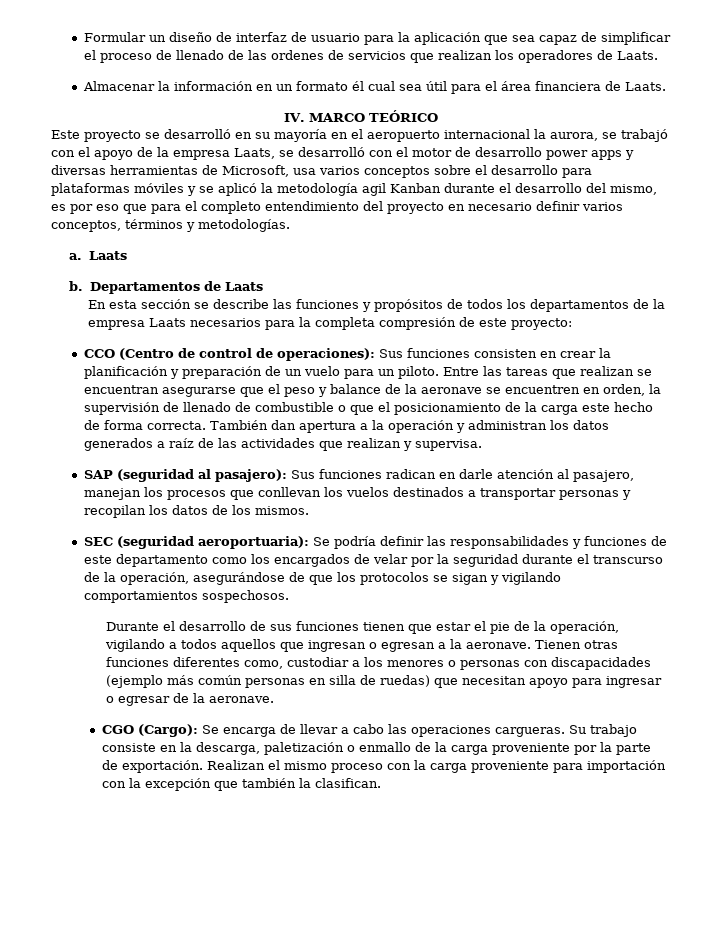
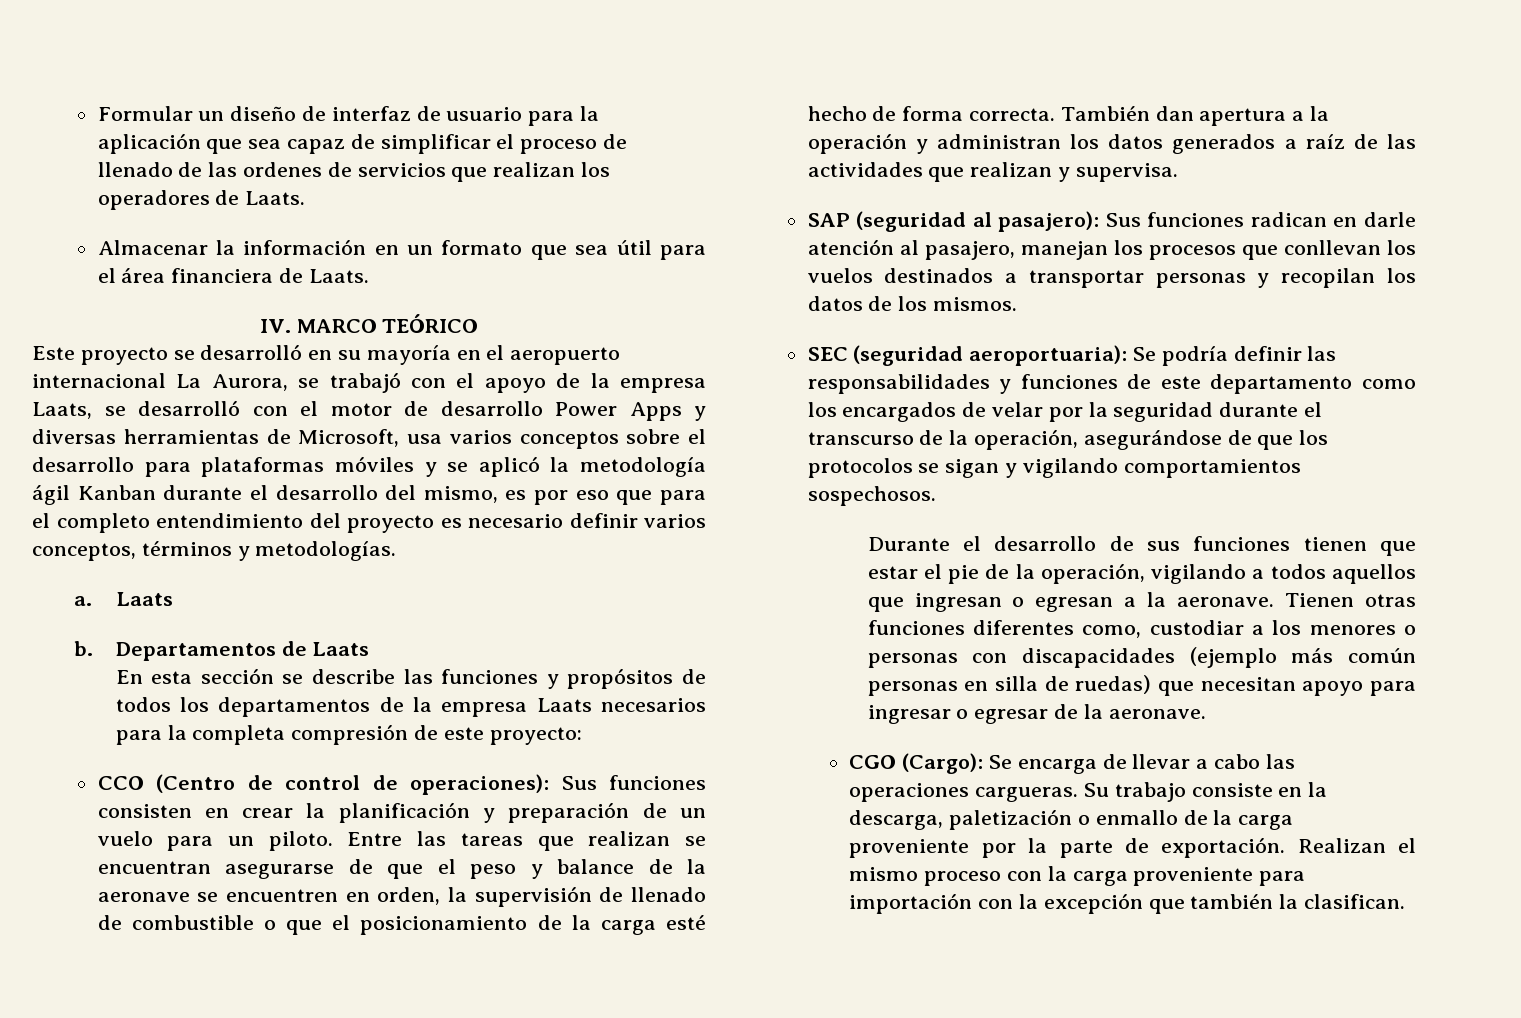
- Almacenar la información en un formato él cual sea útil para el área financiera de Laats.
+ Almacenar la información en un formato que sea útil para el área financiera de Laats.
- Este proyecto se desarrolló en su mayoría en el aeropuerto internacional la aurora, se trabajó con el apoyo de la empresa Laats, se desarrolló con el motor de desarrollo power apps y diversas herramientas de Microsoft, usa varios conceptos sobre el desarrollo para plataformas móviles y se aplicó la metodología agil Kanban durante el desarrollo del mismo, es por eso que para el completo entendimiento del proyecto en necesario definir varios conceptos, términos y metodologías.
+ Este proyecto se desarrolló en su mayoría en el aeropuerto internacional La Aurora, se trabajó con el apoyo de la empresa Laats, se desarrolló con el motor de desarrollo Power Apps y diversas herramientas de Microsoft, usa varios conceptos sobre el desarrollo para plataformas móviles y se aplicó la metodología ágil Kanban durante el desarrollo del mismo, es por eso que para el completo entendimiento del proyecto es necesario definir varios conceptos, términos y metodologías.
- Entre las tareas que realizan se encuentran asegurarse que el peso y balance de la aeronave se encuentren en orden, la supervisión de llenado de combustible o que el posicionamiento de la carga este hecho de forma correcta.
+ Entre las tareas que realizan se encuentran asegurarse de que el peso y balance de la aeronave se encuentren en orden, la supervisión de llenado de combustible o que el posicionamiento de la carga esté hecho de forma correcta.

